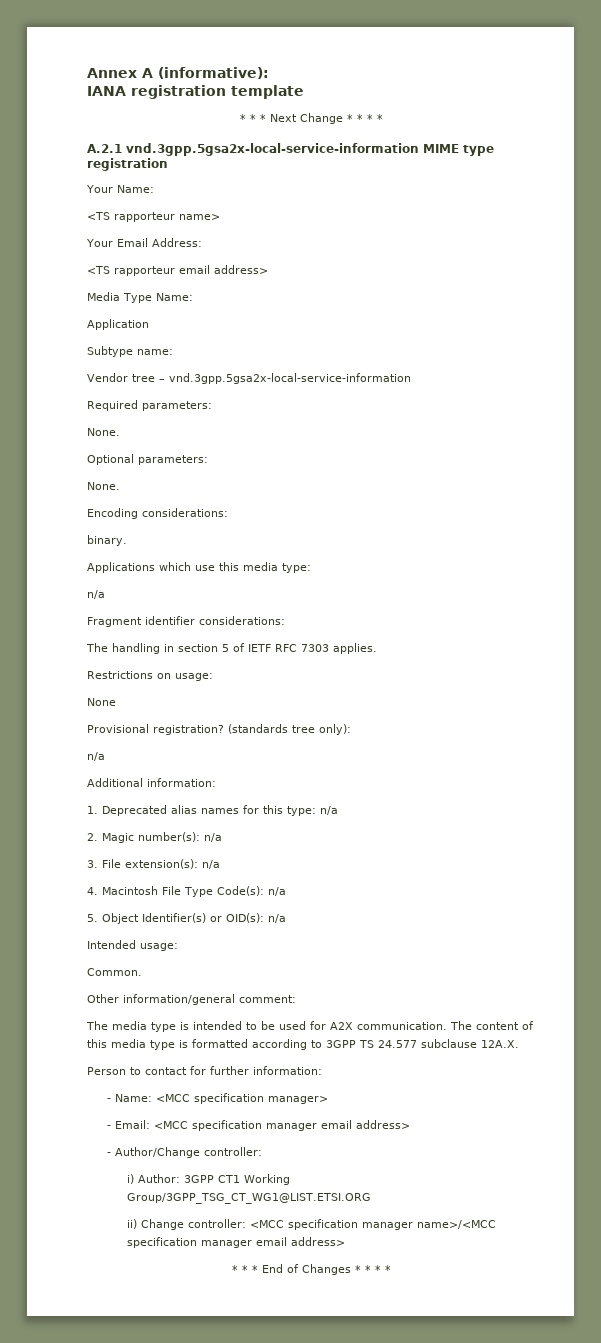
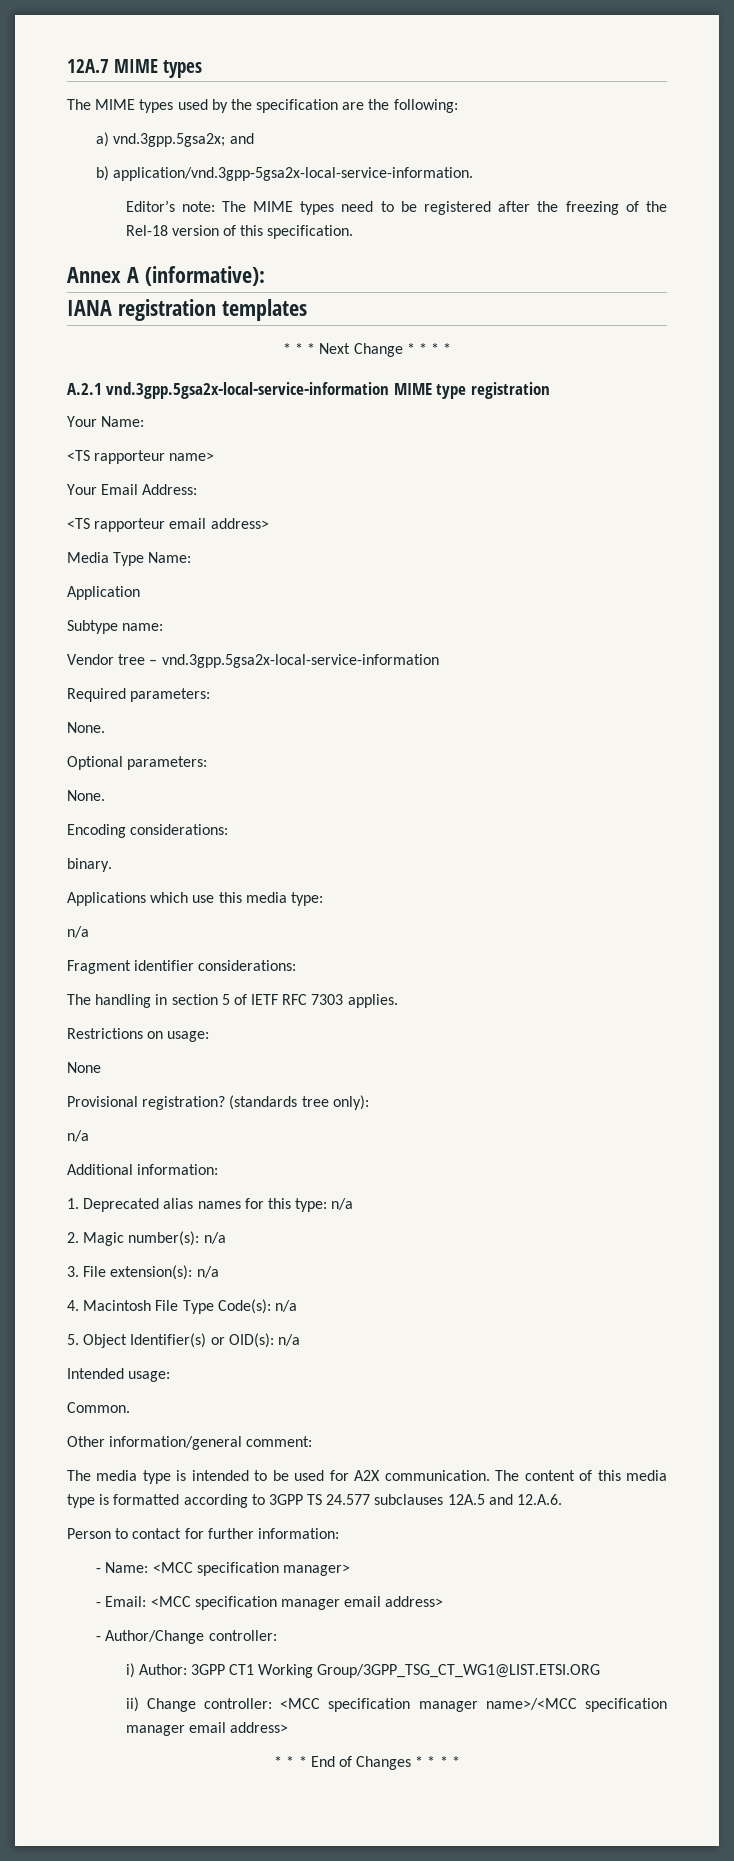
+ 12A.7 MIME types
+ The MIME types used by the specification are the following:
+ a) vnd.3gpp.5gsa2x; and
+ b) application/vnd.3gpp-5gsa2x-local-service-information.
+ Editor’s note: The MIME types need to be registered after the freezing of the Rel-18 version of this specification.
- IANA registration template
+ IANA registration templates
- The content of this media type is formatted according to 3GPP TS 24.577 subclause 12A.X.
+ The content of this media type is formatted according to 3GPP TS 24.577 subclauses 12A.5 and 12.A.6.

